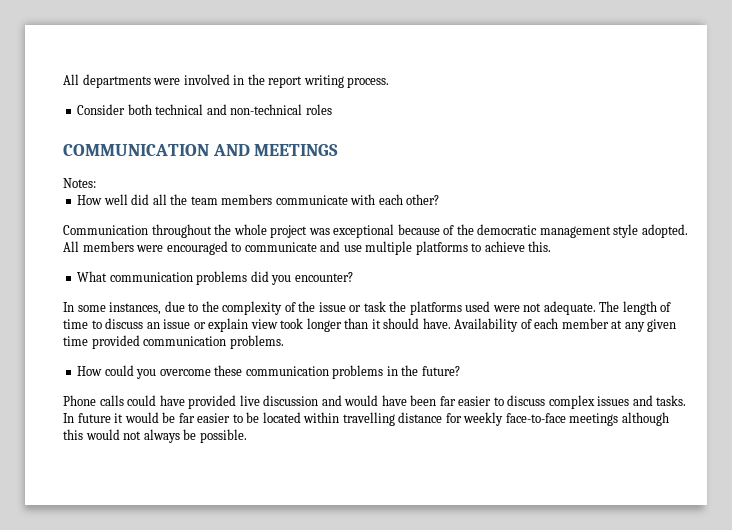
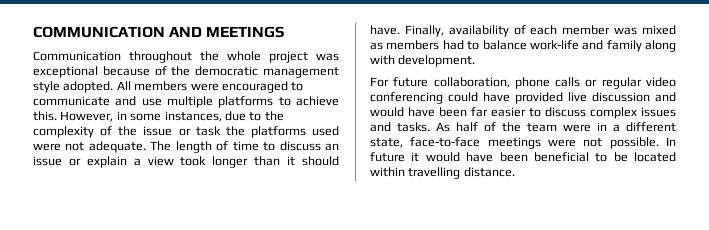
- All departments were involved in the report writing process.
- Consider both technical and non-technical roles
  COMMUNICATION AND MEETINGS
- Notes:
- How well did all the team members communicate with each other?
- All members were encouraged to communicate and use multiple platforms to achieve this.
- What communication problems did you encounter?
- In some instances, due to the complexity of the issue or task the platforms used were not adequate.
+ All members were encouraged to communicate and use multiple platforms to achieve this. However, in some instances, due to the complexity of the issue or task the platforms used were not adequate.
- The length of time to discuss an issue or explain view took longer than it should have.
+ The length of time to discuss an issue or explain a view took longer than it should have.
- Availability of each member at any given time provided communication problems.
- How could you overcome these communication problems in the future?
- Phone calls could have provided live discussion and would have been far easier to discuss complex issues and tasks.
+ Finally, availability of each member was mixed as members had to balance work-life and family along with development.
+ For future collaboration, phone calls or regular video conferencing could have provided live discussion and would have been far easier to discuss complex issues and tasks.
+ As half of the team were in a different state, face-to-face meetings were not possible.
- In future it would be far easier to be located within travelling distance for weekly face-to-face meetings although this would not always be possible.
+ In future it would have been beneficial to be located within travelling distance.

